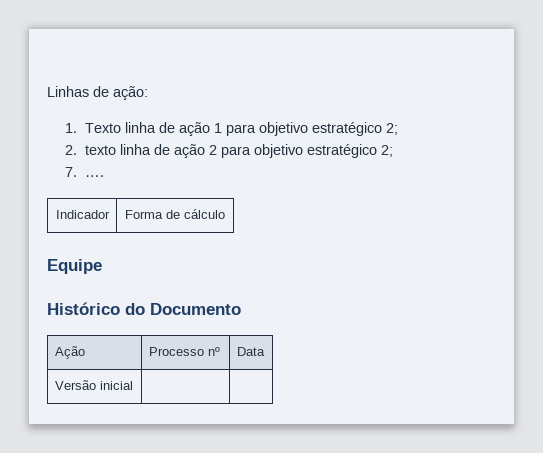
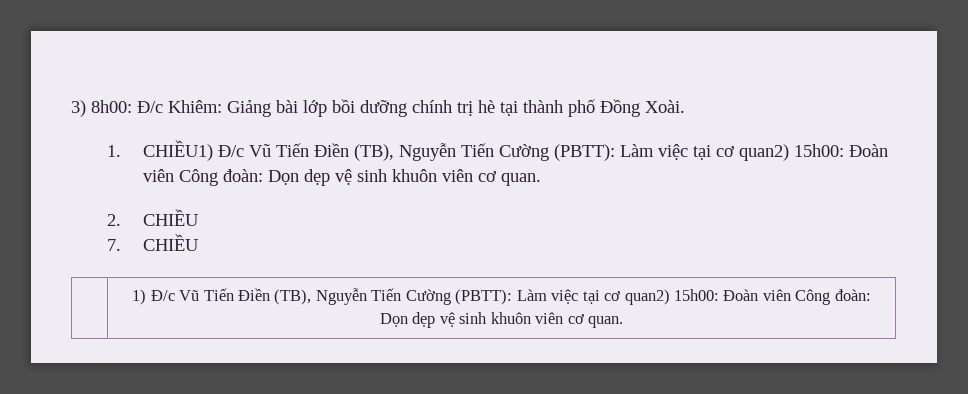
- Linhas de ação:
- 1. Texto linha de ação 1 para objetivo estratégico 2;
- 2. texto linha de ação 2 para objetivo estratégico 2;
- 7. ….
- Indicador | Forma de cálculo
- Equipe
- Histórico do Documento
- Ação | Processo nº | Data
- Versão inicial | |
+ 3) 8h00: Đ/c Khiêm: Giảng bài lớp bồi dưỡng chính trị hè tại thành phố Đồng Xoài.
+ 1. CHIỀU1) Đ/c Vũ Tiến Điền (TB), Nguyễn Tiến Cường (PBTT): Làm việc tại cơ quan2) 15h00: Đoàn viên Công đoàn: Dọn dẹp vệ sinh khuôn viên cơ quan.
+ 2. CHIỀU
+ 7. CHIỀU
+ | 1) Đ/c Vũ Tiến Điền (TB), Nguyễn Tiến Cường (PBTT): Làm việc tại cơ quan2) 15h00: Đoàn viên Công đoàn: Dọn dẹp vệ sinh khuôn viên cơ quan.

